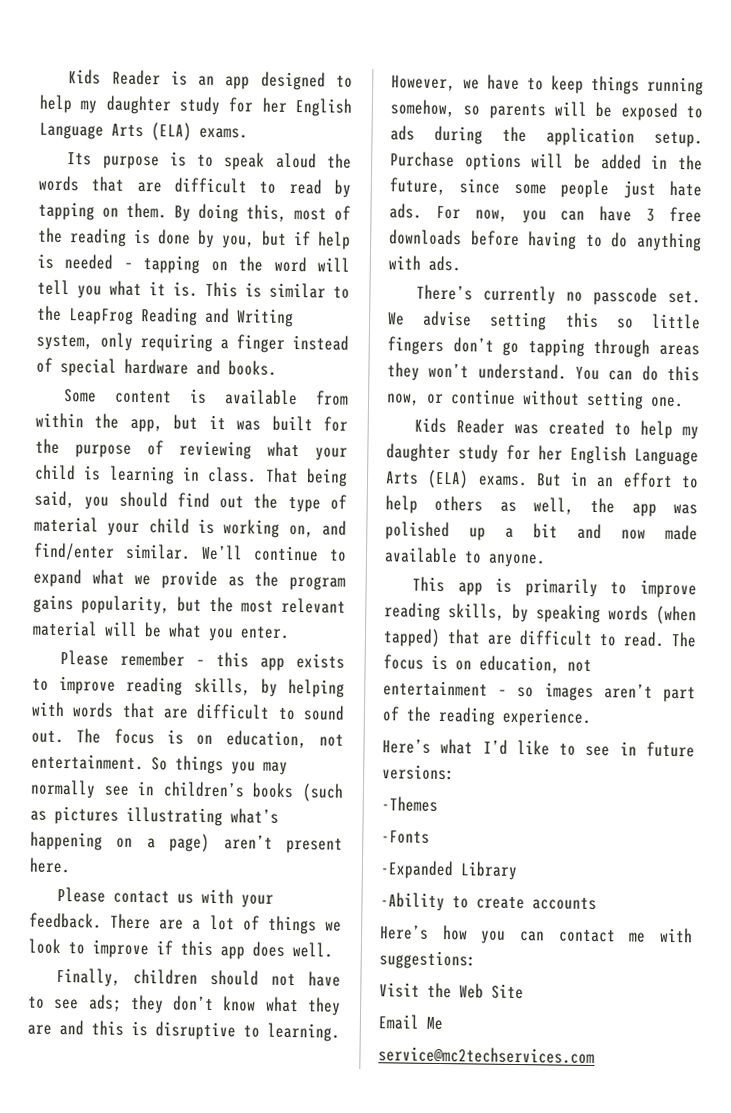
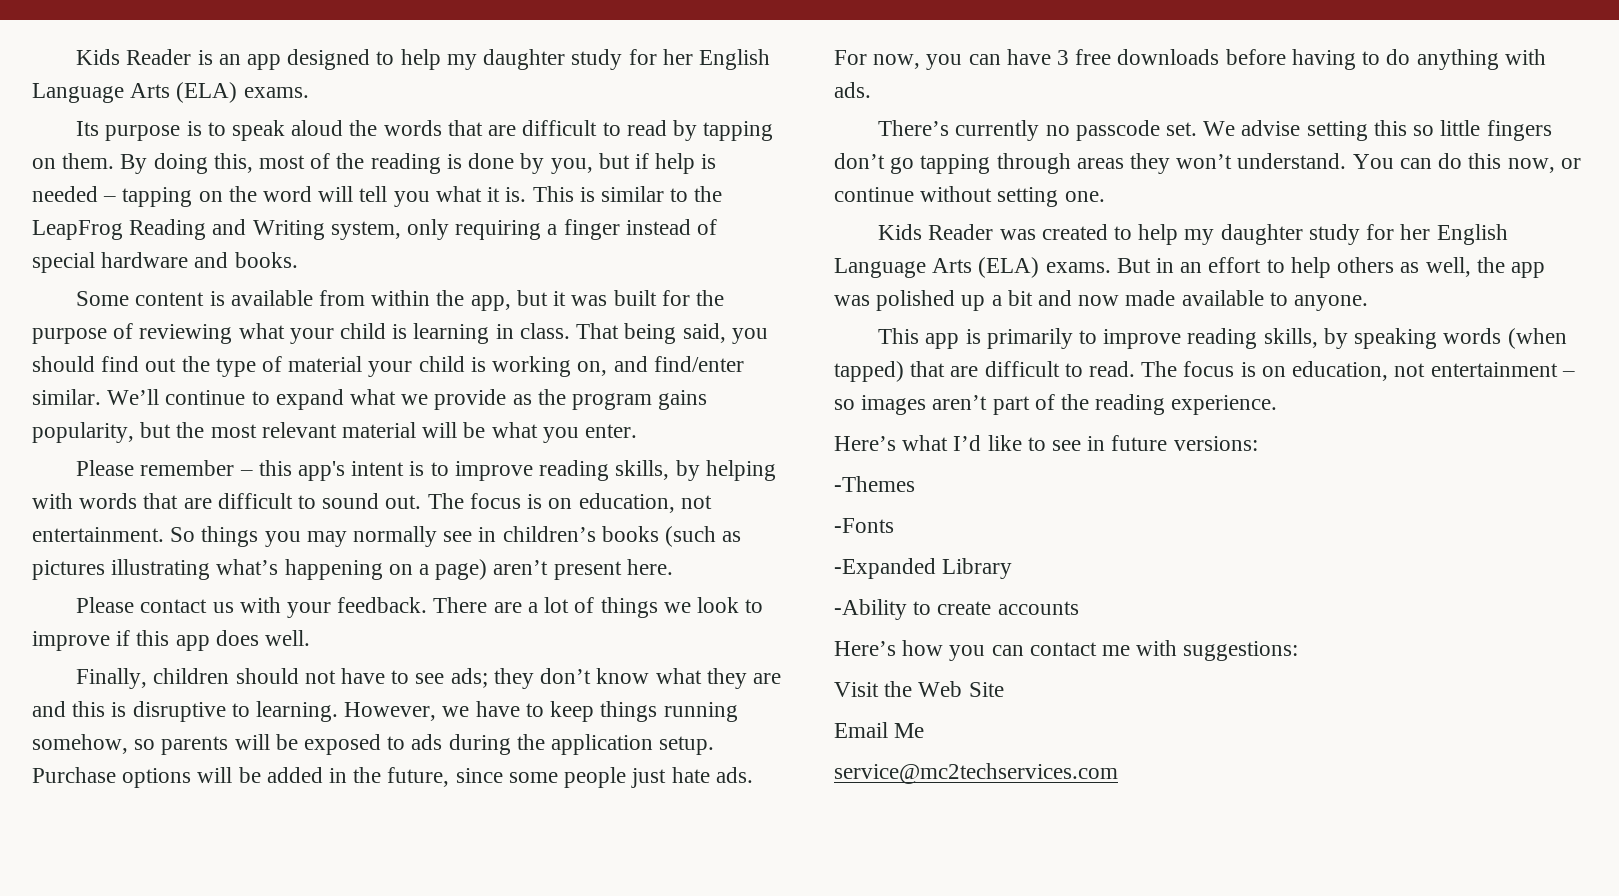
- Please remember – this app exists to improve reading skills, by helping with words that are difficult to sound out.
+ Please remember – this app's intent is to improve reading skills, by helping with words that are difficult to sound out.

